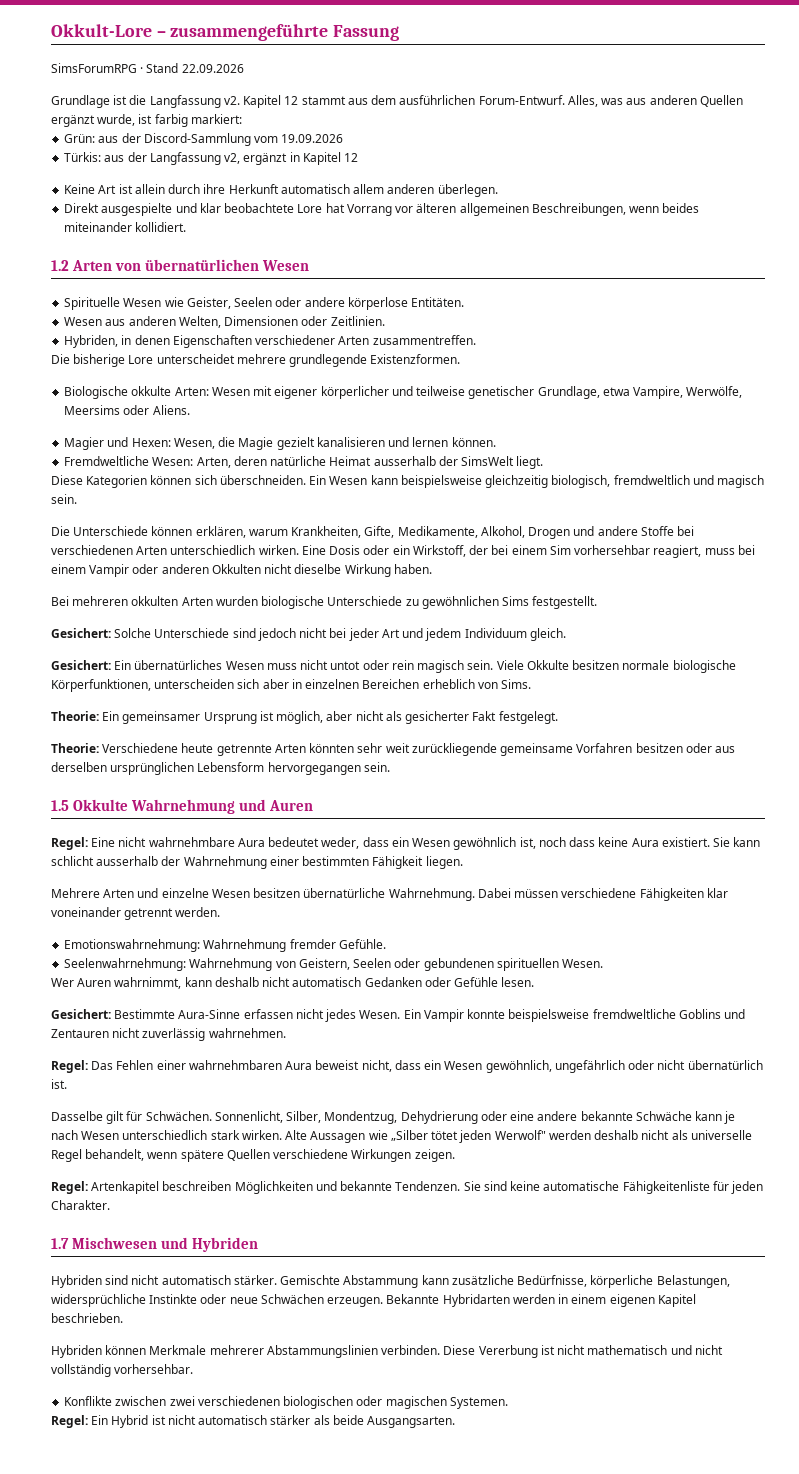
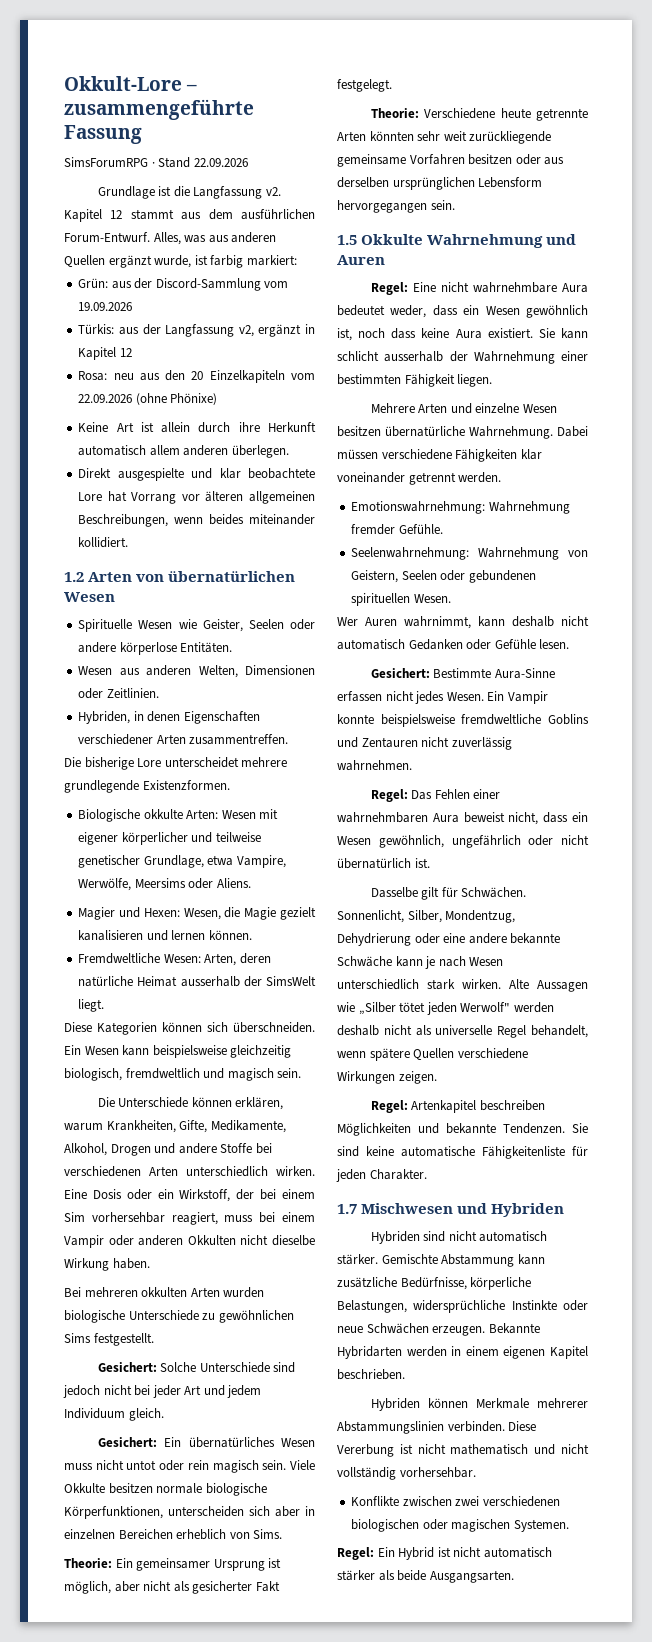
+ Rosa: neu aus den 20 Einzelkapiteln vom 22.09.2026 (ohne Phönixe)

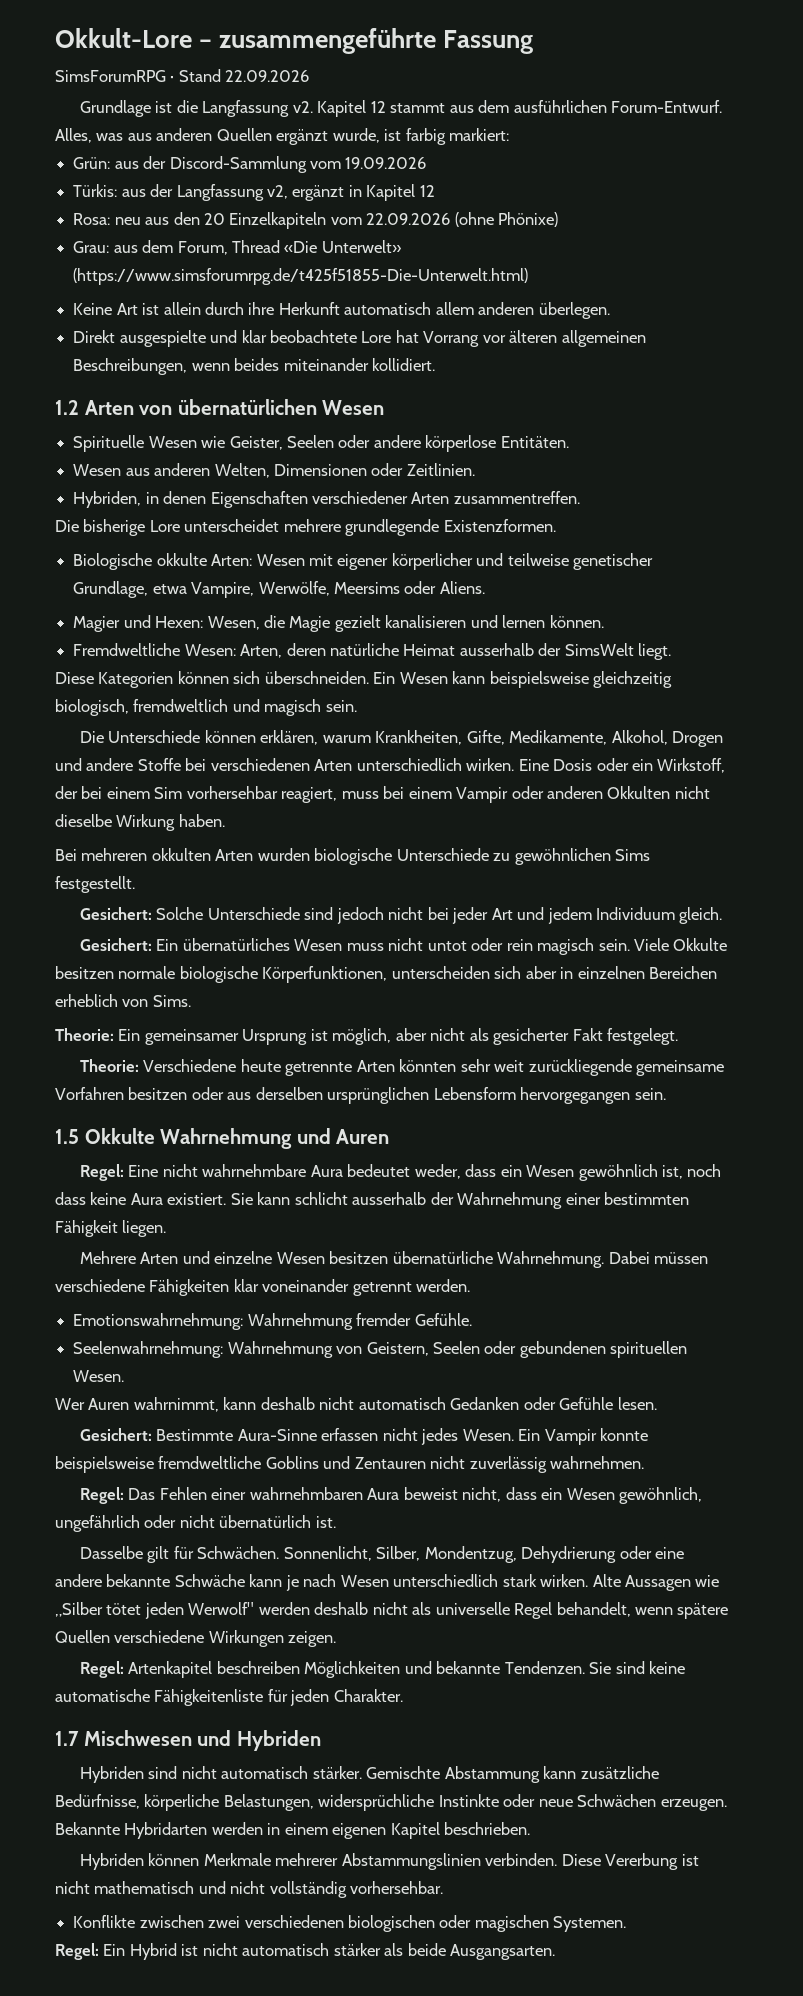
+ Grau: aus dem Forum, Thread «Die Unterwelt» (https://www.simsforumrpg.de/t425f51855-Die-Unterwelt.html)

